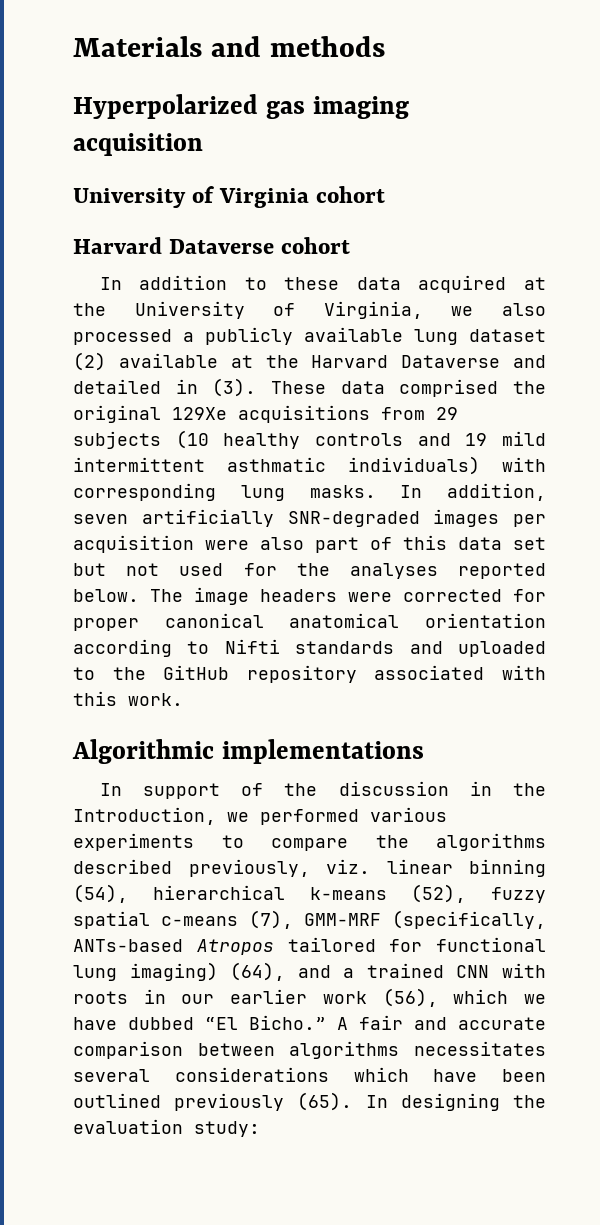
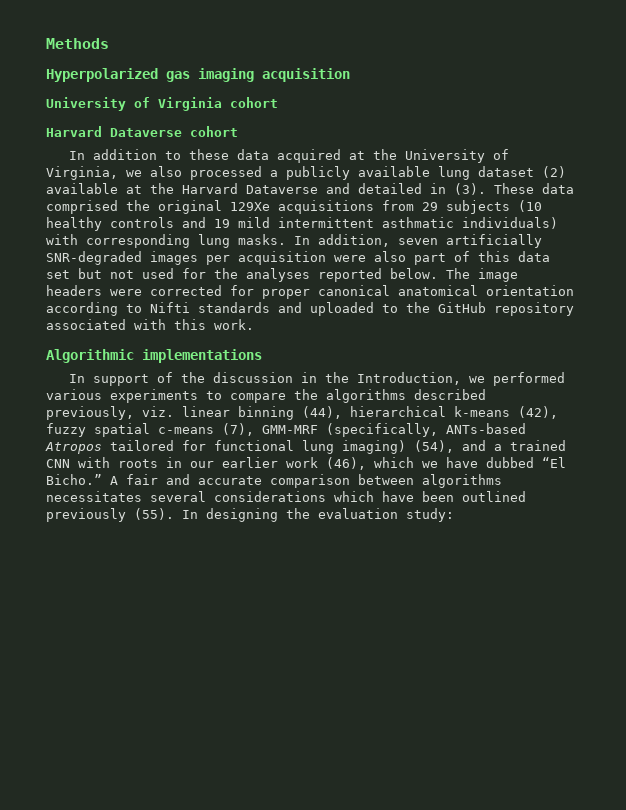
- Materials and methods
+ Methods
- In support of the discussion in the Introduction, we performed various experiments to compare the algorithms described previously, viz. linear binning (54), hierarchical k-means (52), fuzzy spatial c-means (7), GMM-MRF (specifically, ANTs-based Atropos tailored for functional lung imaging) (64), and a trained CNN with roots in our earlier work (56), which we have dubbed “El Bicho.”
+ In support of the discussion in the Introduction, we performed various experiments to compare the algorithms described previously, viz. linear binning (44), hierarchical k-means (42), fuzzy spatial c-means (7), GMM-MRF (specifically, ANTs-based Atropos tailored for functional lung imaging) (54), and a trained CNN with roots in our earlier work (46), which we have dubbed “El Bicho.”
- A fair and accurate comparison between algorithms necessitates several considerations which have been outlined previously (65).
+ A fair and accurate comparison between algorithms necessitates several considerations which have been outlined previously (55).

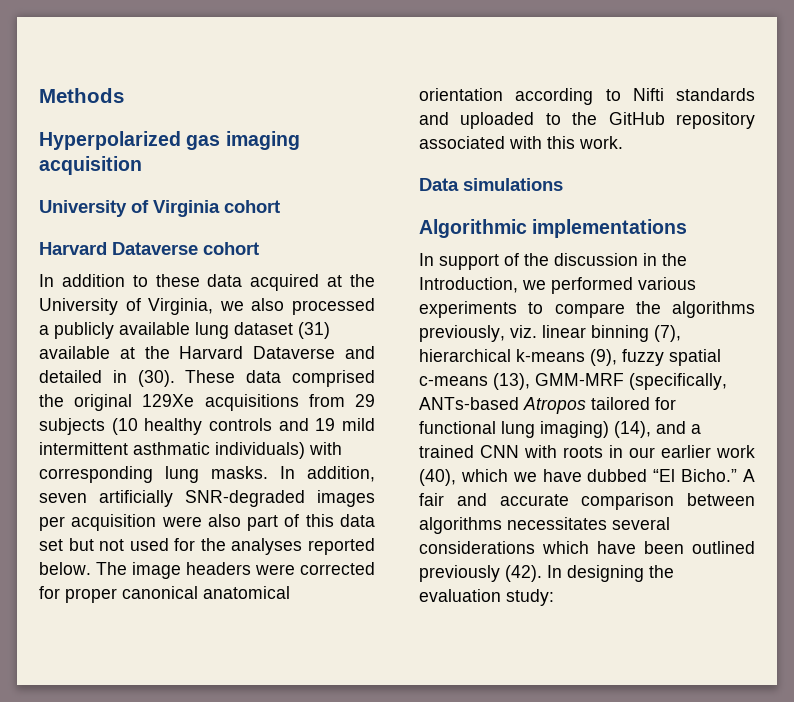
- In addition to these data acquired at the University of Virginia, we also processed a publicly available lung dataset (2) available at the Harvard Dataverse and detailed in (3).
+ In addition to these data acquired at the University of Virginia, we also processed a publicly available lung dataset (31) available at the Harvard Dataverse and detailed in (30).
+ Data simulations
- In support of the discussion in the Introduction, we performed various experiments to compare the algorithms described previously, viz. linear binning (44), hierarchical k-means (42), fuzzy spatial c-means (7), GMM-MRF (specifically, ANTs-based Atropos tailored for functional lung imaging) (54), and a trained CNN with roots in our earlier work (46), which we have dubbed “El Bicho.”
+ In support of the discussion in the Introduction, we performed various experiments to compare the algorithms previously, viz. linear binning (7), hierarchical k-means (9), fuzzy spatial c-means (13), GMM-MRF (specifically, ANTs-based Atropos tailored for functional lung imaging) (14), and a trained CNN with roots in our earlier work (40), which we have dubbed “El Bicho.”
- A fair and accurate comparison between algorithms necessitates several considerations which have been outlined previously (55).
+ A fair and accurate comparison between algorithms necessitates several considerations which have been outlined previously (42).

